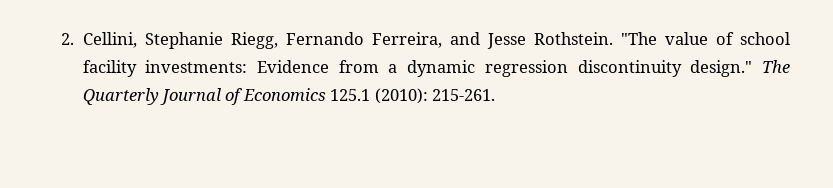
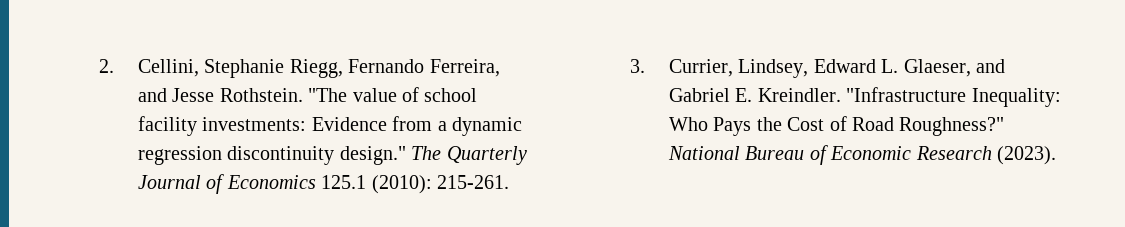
+ 3. Currier, Lindsey, Edward L. Glaeser, and Gabriel E. Kreindler. "Infrastructure Inequality: Who Pays the Cost of Road Roughness?" National Bureau of Economic Research (2023).

